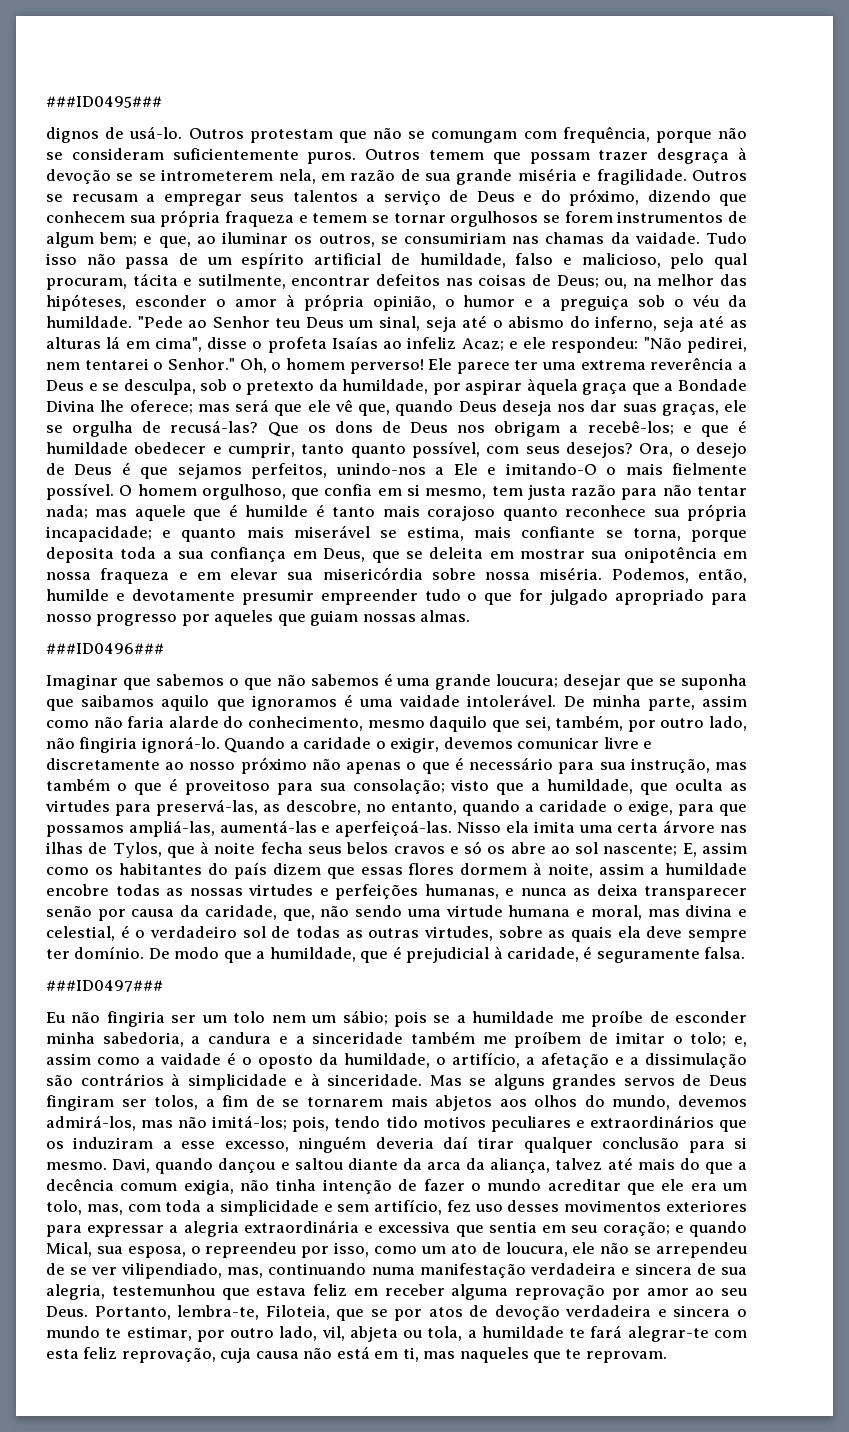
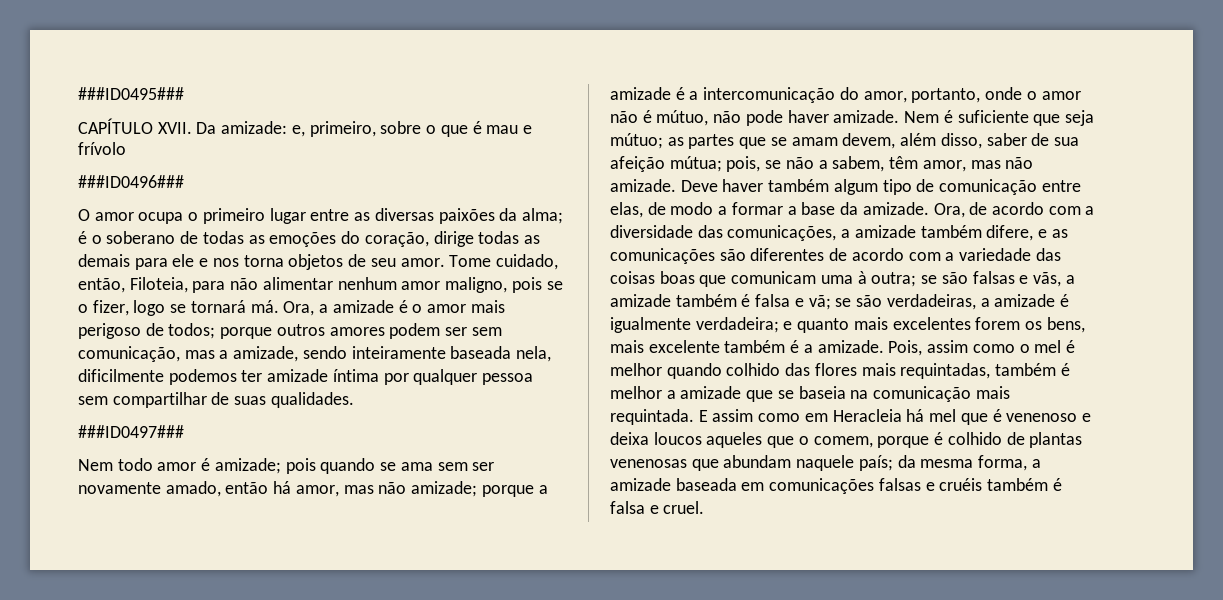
- dignos de usá-lo. Outros protestam que não se comungam com frequência, porque não se consideram suficientemente puros. Outros temem que possam trazer desgraça à devoção se se intrometerem nela, em razão de sua grande miséria e fragilidade. Outros se recusam a empregar seus talentos a serviço de Deus e do próximo, dizendo que conhecem sua própria fraqueza e temem se tornar orgulhosos se forem instrumentos de algum bem; e que, ao iluminar os outros, se consumiriam nas chamas da vaidade. Tudo isso não passa de um espírito artificial de humildade, falso e malicioso, pelo qual procuram, tácita e sutilmente, encontrar defeitos nas coisas de Deus; ou, na melhor das hipóteses, esconder o amor à própria opinião, o humor e a preguiça sob o véu da humildade. "Pede ao Senhor teu Deus um sinal, seja até o abismo do inferno, seja até as alturas lá em cima", disse o profeta Isaías ao infeliz Acaz; e ele respondeu: "Não pedirei, nem tentarei o Senhor." Oh, o homem perverso! Ele parece ter uma extrema reverência a Deus e se desculpa, sob o pretexto da humildade, por aspirar àquela graça que a Bondade Divina lhe oferece; mas será que ele vê que, quando Deus deseja nos dar suas graças, ele se orgulha de recusá-las? Que os dons de Deus nos obrigam a recebê-los; e que é humildade obedecer e cumprir, tanto quanto possível, com seus desejos? Ora, o desejo de Deus é que sejamos perfeitos, unindo-nos a Ele e imitando-O o mais fielmente possível. O homem orgulhoso, que confia em si mesmo, tem justa razão para não tentar nada; mas aquele que é humilde é tanto mais corajoso quanto reconhece sua própria incapacidade; e quanto mais miserável se estima, mais confiante se torna, porque deposita toda a sua confiança em Deus, que se deleita em mostrar sua onipotência em nossa fraqueza e em elevar sua misericórdia sobre nossa miséria. Podemos, então, humilde e devotamente presumir empreender tudo o que for julgado apropriado para nosso progresso por aqueles que guiam nossas almas.
+ CAPÍTULO XVII. Da amizade: e, primeiro, sobre o que é mau e frívolo
  ###ID0496###
- Imaginar que sabemos o que não sabemos é uma grande loucura; desejar que se suponha que saibamos aquilo que ignoramos é uma vaidade intolerável. De minha parte, assim como não faria alarde do conhecimento, mesmo daquilo que sei, também, por outro lado, não fingiria ignorá-lo. Quando a caridade o exigir, devemos comunicar livre e discretamente ao nosso próximo não apenas o que é necessário para sua instrução, mas também o que é proveitoso para sua consolação; visto que a humildade, que oculta as virtudes para preservá-las, as descobre, no entanto, quando a caridade o exige, para que possamos ampliá-las, aumentá-las e aperfeiçoá-las. Nisso ela imita uma certa árvore nas ilhas de Tylos, que à noite fecha seus belos cravos e só os abre ao sol nascente; E, assim como os habitantes do país dizem que essas flores dormem à noite, assim a humildade encobre todas as nossas virtudes e perfeições humanas, e nunca as deixa transparecer senão por causa da caridade, que, não sendo uma virtude humana e moral, mas divina e celestial, é o verdadeiro sol de todas as outras virtudes, sobre as quais ela deve sempre ter domínio. De modo que a humildade, que é prejudicial à caridade, é seguramente falsa.
+ O amor ocupa o primeiro lugar entre as diversas paixões da alma; é o soberano de todas as emoções do coração, dirige todas as demais para ele e nos torna objetos de seu amor. Tome cuidado, então, Filoteia, para não alimentar nenhum amor maligno, pois se o fizer, logo se tornará má. Ora, a amizade é o amor mais perigoso de todos; porque outros amores podem ser sem comunicação, mas a amizade, sendo inteiramente baseada nela, dificilmente podemos ter amizade íntima por qualquer pessoa sem compartilhar de suas qualidades.
  ###ID0497###
- Eu não fingiria ser um tolo nem um sábio; pois se a humildade me proíbe de esconder minha sabedoria, a candura e a sinceridade também me proíbem de imitar o tolo; e, assim como a vaidade é o oposto da humildade, o artifício, a afetação e a dissimulação são contrários à simplicidade e à sinceridade. Mas se alguns grandes servos de Deus fingiram ser tolos, a fim de se tornarem mais abjetos aos olhos do mundo, devemos admirá-los, mas não imitá-los; pois, tendo tido motivos peculiares e extraordinários que os induziram a esse excesso, ninguém deveria daí tirar qualquer conclusão para si mesmo. Davi, quando dançou e saltou diante da arca da aliança, talvez até mais do que a decência comum exigia, não tinha intenção de fazer o mundo acreditar que ele era um tolo, mas, com toda a simplicidade e sem artifício, fez uso desses movimentos exteriores para expressar a alegria extraordinária e excessiva que sentia em seu coração; e quando Mical, sua esposa, o repreendeu por isso, como um ato de loucura, ele não se arrependeu de se ver vilipendiado, mas, continuando numa manifestação verdadeira e sincera de sua alegria, testemunhou que estava feliz em receber alguma reprovação por amor ao seu Deus. Portanto, lembra-te, Filoteia, que se por atos de devoção verdadeira e sincera o mundo te estimar, por outro lado, vil, abjeta ou tola, a humildade te fará alegrar-te com esta feliz reprovação, cuja causa não está em ti, mas naqueles que te reprovam.
+ Nem todo amor é amizade; pois quando se ama sem ser novamente amado, então há amor, mas não amizade; porque a amizade é a intercomunicação do amor, portanto, onde o amor não é mútuo, não pode haver amizade. Nem é suficiente que seja mútuo; as partes que se amam devem, além disso, saber de sua afeição mútua; pois, se não a sabem, têm amor, mas não amizade. Deve haver também algum tipo de comunicação entre elas, de modo a formar a base da amizade. Ora, de acordo com a diversidade das comunicações, a amizade também difere, e as comunicações são diferentes de acordo com a variedade das coisas boas que comunicam uma à outra; se são falsas e vãs, a amizade também é falsa e vã; se são verdadeiras, a amizade é igualmente verdadeira; e quanto mais excelentes forem os bens, mais excelente também é a amizade. Pois, assim como o mel é melhor quando colhido das flores mais requintadas, também é melhor a amizade que se baseia na comunicação mais requintada. E assim como em Heracleia há mel que é venenoso e deixa loucos aqueles que o comem, porque é colhido de plantas venenosas que abundam naquele país; da mesma forma, a amizade baseada em comunicações falsas e cruéis também é falsa e cruel.

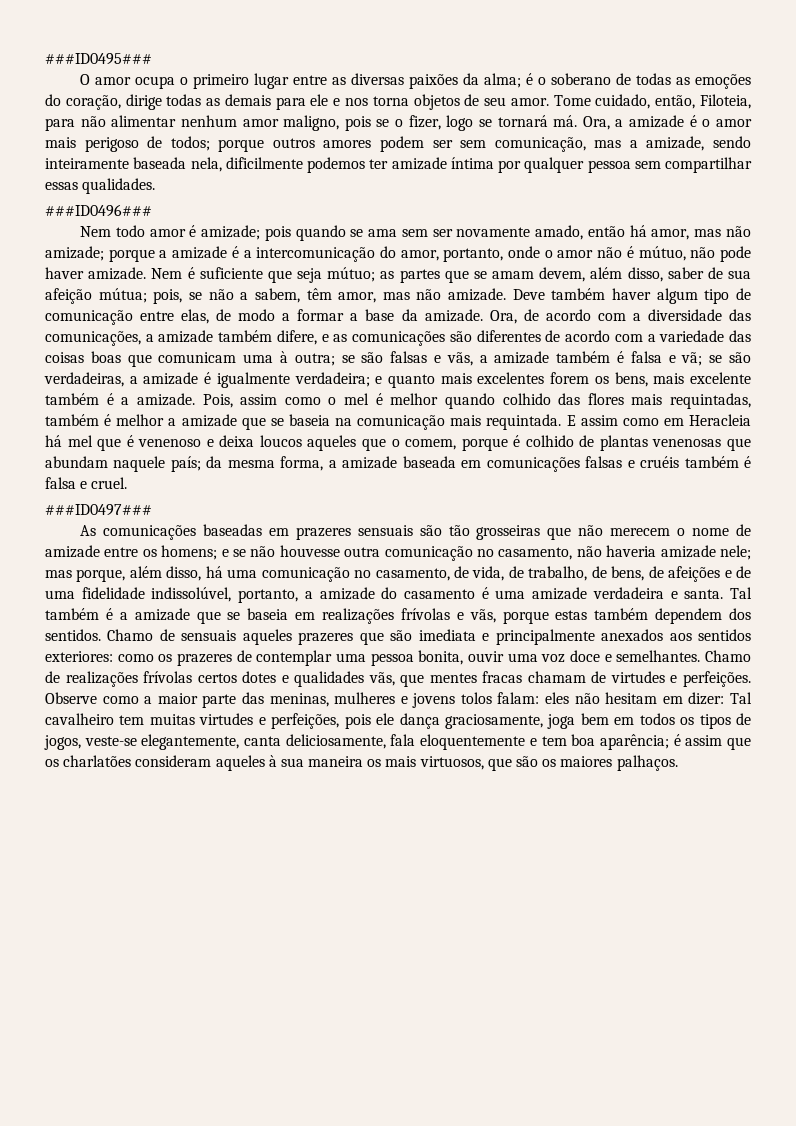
- CAPÍTULO XVII. Da amizade: e, primeiro, sobre o que é mau e frívolo
- ###ID0496###
- Ora, a amizade é o amor mais perigoso de todos; porque outros amores podem ser sem comunicação, mas a amizade, sendo inteiramente baseada nela, dificilmente podemos ter amizade íntima por qualquer pessoa sem compartilhar de suas qualidades.
+ Ora, a amizade é o amor mais perigoso de todos; porque outros amores podem ser sem comunicação, mas a amizade, sendo inteiramente baseada nela, dificilmente podemos ter amizade íntima por qualquer pessoa sem compartilhar essas qualidades.
- ###ID0497###
+ ###ID0496###
- Deve haver também algum tipo de comunicação entre elas, de modo a formar a base da amizade.
+ Deve também haver algum tipo de comunicação entre elas, de modo a formar a base da amizade.
+ ###ID0497###
+ As comunicações baseadas em prazeres sensuais são tão grosseiras que não merecem o nome de amizade entre os homens; e se não houvesse outra comunicação no casamento, não haveria amizade nele; mas porque, além disso, há uma comunicação no casamento, de vida, de trabalho, de bens, de afeições e de uma fidelidade indissolúvel, portanto, a amizade do casamento é uma amizade verdadeira e santa. Tal também é a amizade que se baseia em realizações frívolas e vãs, porque estas também dependem dos sentidos. Chamo de sensuais aqueles prazeres que são imediata e principalmente anexados aos sentidos exteriores: como os prazeres de contemplar uma pessoa bonita, ouvir uma voz doce e semelhantes. Chamo de realizações frívolas certos dotes e qualidades vãs, que mentes fracas chamam de virtudes e perfeições. Observe como a maior parte das meninas, mulheres e jovens tolos falam: eles não hesitam em dizer: Tal cavalheiro tem muitas virtudes e perfeições, pois ele dança graciosamente, joga bem em todos os tipos de jogos, veste-se elegantemente, canta deliciosamente, fala eloquentemente e tem boa aparência; é assim que os charlatões consideram aqueles à sua maneira os mais virtuosos, que são os maiores palhaços.

